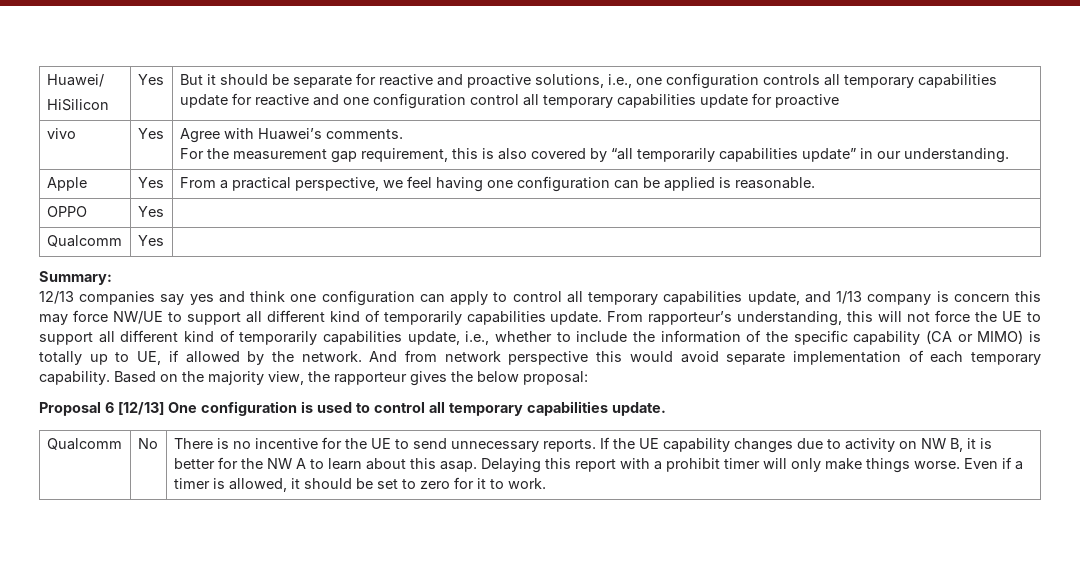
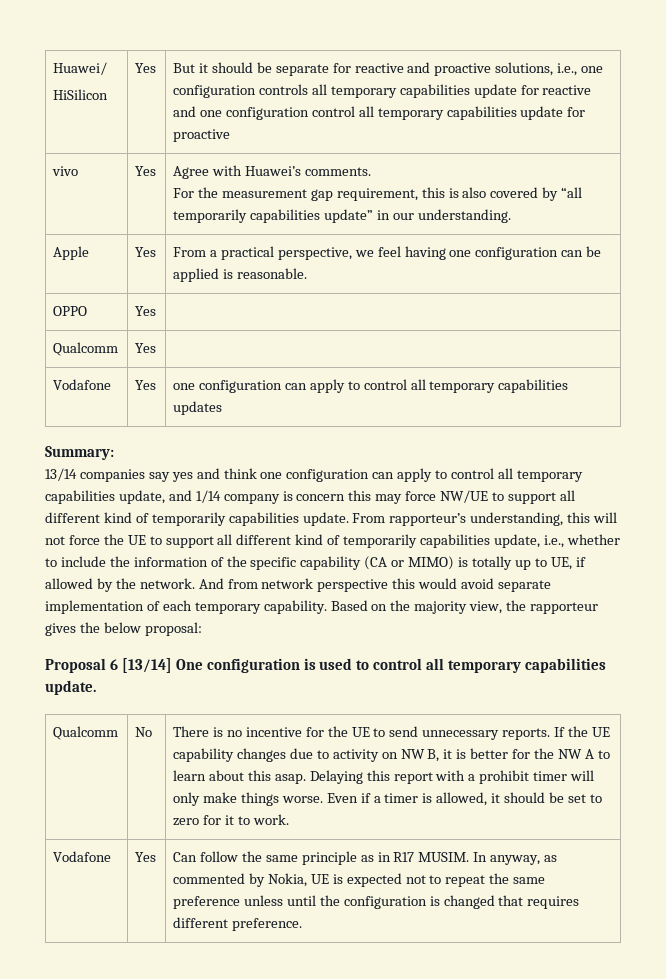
+ Vodafone | Yes | one configuration can apply to control all temporary capabilities updates
- 12/13 companies say yes and think one configuration can apply to control all temporary capabilities update, and 1/13 company is concern this may force NW/UE to support all different kind of temporarily capabilities update.
+ 13/14 companies say yes and think one configuration can apply to control all temporary capabilities update, and 1/14 company is concern this may force NW/UE to support all different kind of temporarily capabilities update.
- Proposal 6 [12/13] One configuration is used to control all temporary capabilities update.
+ Proposal 6 [13/14] One configuration is used to control all temporary capabilities update.
+ Vodafone | Yes | Can follow the same principle as in R17 MUSIM. In anyway, as commented by Nokia, UE is expected not to repeat the same preference unless until the configuration is changed that requires different preference.

